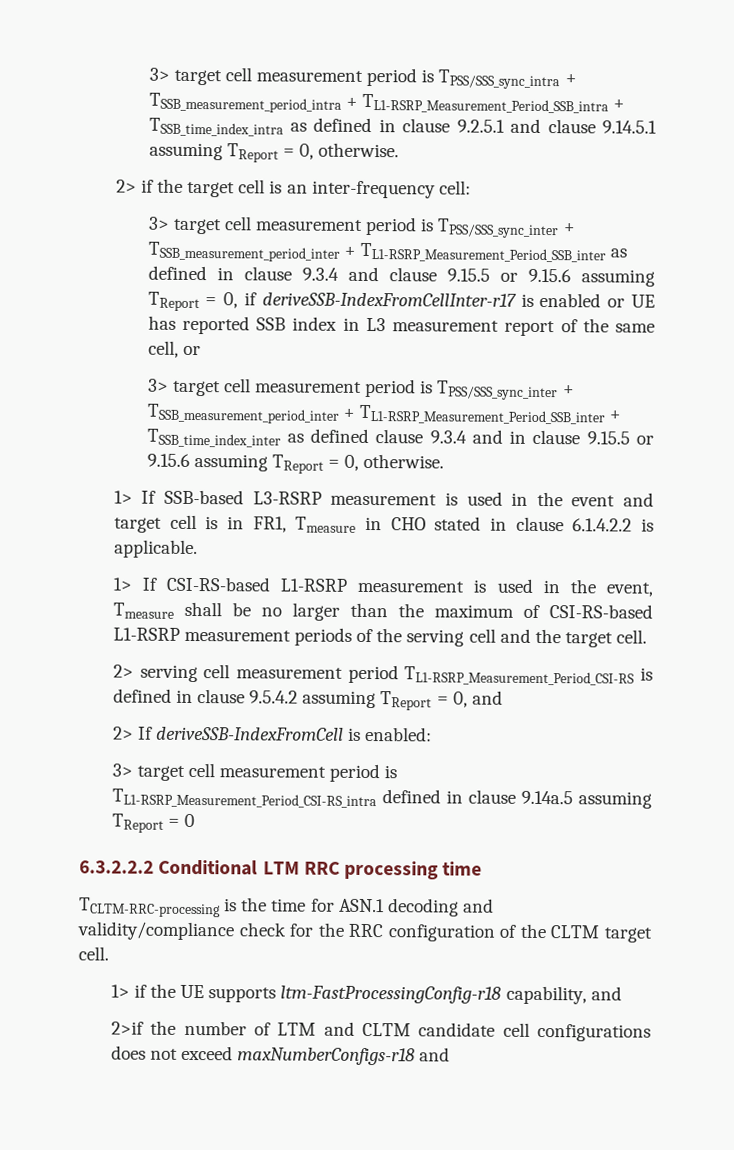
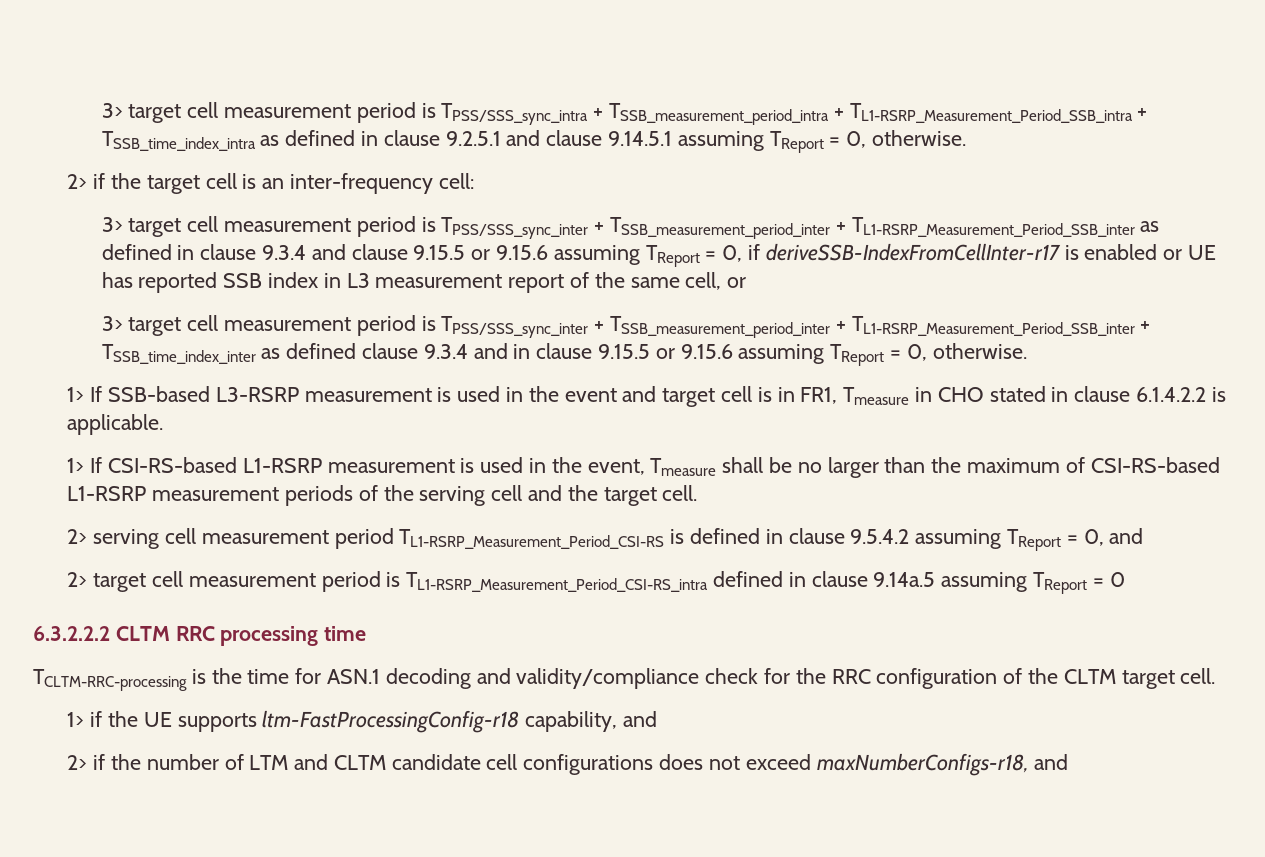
- 2> If deriveSSB-IndexFromCell is enabled:
- 3> target cell measurement period is TL1-RSRP_Measurement_Period_CSI-RS_intra defined in clause 9.14a.5 assuming TReport = 0
+ 2> target cell measurement period is TL1-RSRP_Measurement_Period_CSI-RS_intra defined in clause 9.14a.5 assuming TReport = 0
- 6.3.2.2.2 Conditional LTM RRC processing time
+ 6.3.2.2.2 CLTM RRC processing time
- 2>if the number of LTM and CLTM candidate cell configurations does not exceed maxNumberConfigs-r18 and
+ 2> if the number of LTM and CLTM candidate cell configurations does not exceed maxNumberConfigs-r18, and

